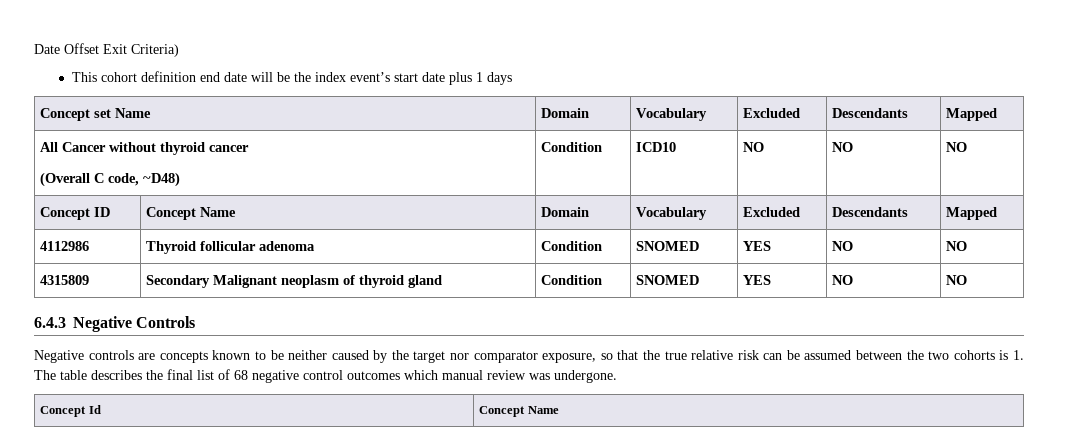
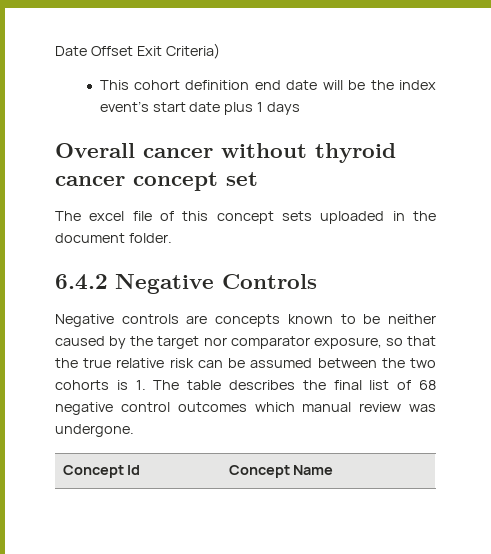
- Concept set Name | Domain | Vocabulary | Excluded | Descendants | Mapped
- All Cancer without thyroid cancer
- (Overall C code, ~D48) | Condition | ICD10 | NO | NO | NO
- Concept ID | Concept Name | Domain | Vocabulary | Excluded | Descendants | Mapped
- 4112986 | Thyroid follicular adenoma | Condition | SNOMED | YES | NO | NO
- 4315809 | Secondary Malignant neoplasm of thyroid gland | Condition | SNOMED | YES | NO | NO
- 6.4.3 Negative Controls
+ Overall cancer without thyroid cancer concept set
+ The excel file of this concept sets uploaded in the document folder.
+ 6.4.2 Negative Controls

